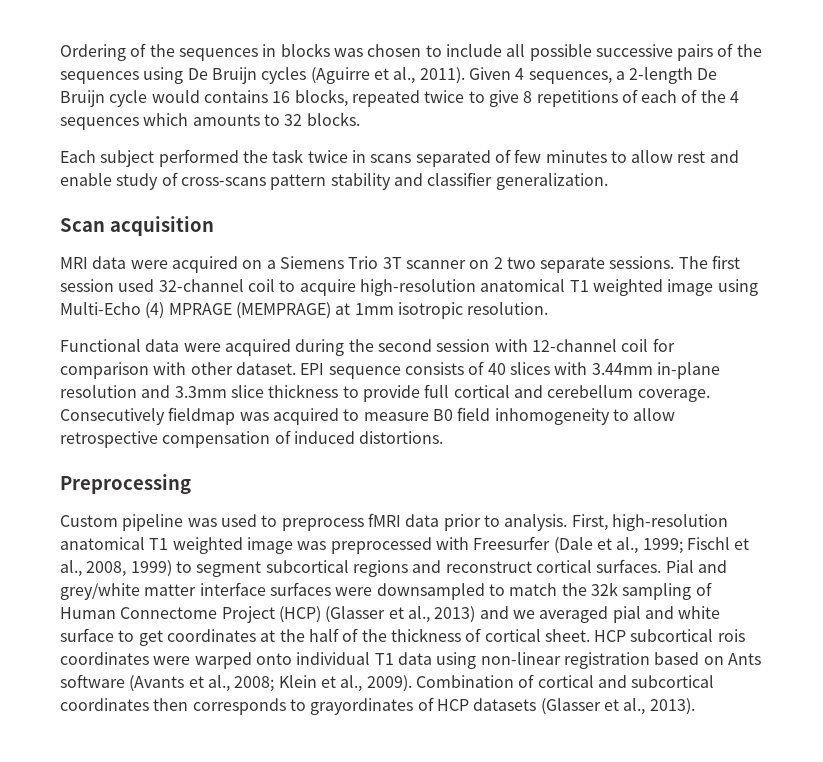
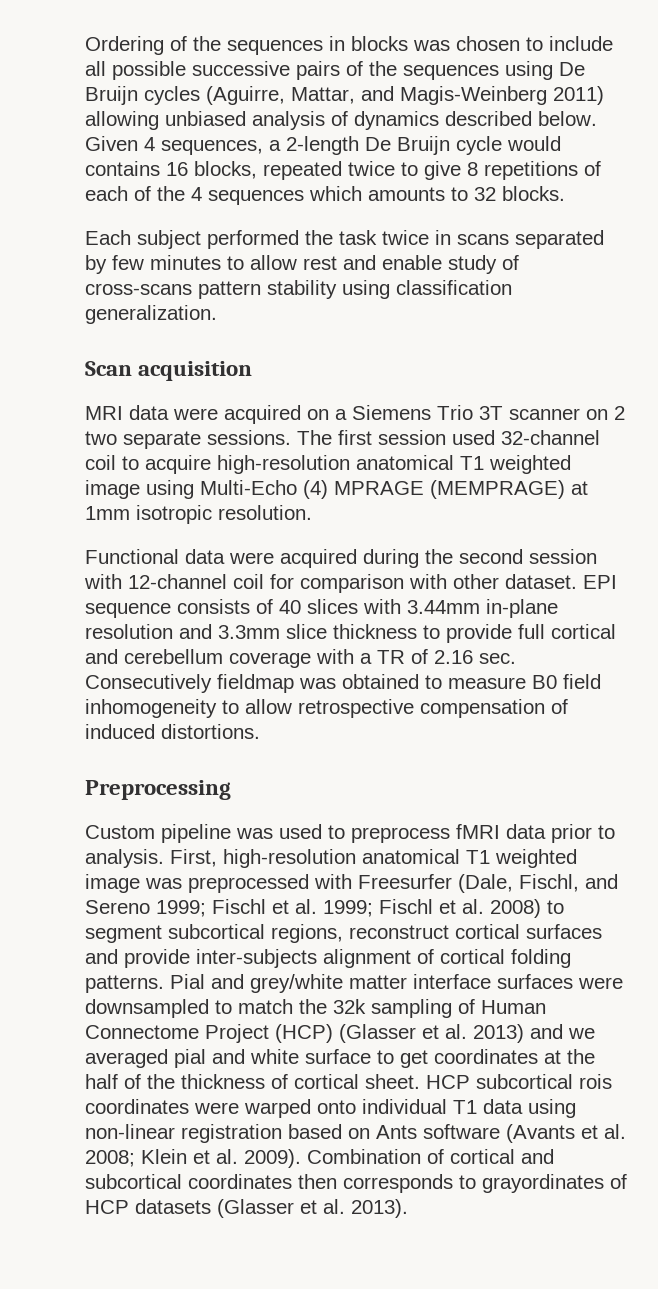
- Ordering of the sequences in blocks was chosen to include all possible successive pairs of the sequences using De Bruijn cycles (Aguirre et al., 2011).
+ Ordering of the sequences in blocks was chosen to include all possible successive pairs of the sequences using De Bruijn cycles (Aguirre, Mattar, and Magis-Weinberg 2011) allowing unbiased analysis of dynamics described below.
- Each subject performed the task twice in scans separated of few minutes to allow rest and enable study of cross-scans pattern stability and classifier generalization.
+ Each subject performed the task twice in scans separated by few minutes to allow rest and enable study of cross-scans pattern stability using classification generalization.
- EPI sequence consists of 40 slices with 3.44mm in-plane resolution and 3.3mm slice thickness to provide full cortical and cerebellum coverage. Consecutively fieldmap was acquired to measure B0 field inhomogeneity to allow retrospective compensation of induced distortions.
+ EPI sequence consists of 40 slices with 3.44mm in-plane resolution and 3.3mm slice thickness to provide full cortical and cerebellum coverage with a TR of 2.16 sec. Consecutively fieldmap was obtained to measure B0 field inhomogeneity to allow retrospective compensation of induced distortions.
- First, high-resolution anatomical T1 weighted image was preprocessed with Freesurfer (Dale et al., 1999; Fischl et al., 2008, 1999) to segment subcortical regions and reconstruct cortical surfaces.
+ First, high-resolution anatomical T1 weighted image was preprocessed with Freesurfer (Dale, Fischl, and Sereno 1999; Fischl et al. 1999; Fischl et al. 2008) to segment subcortical regions, reconstruct cortical surfaces and provide inter-subjects alignment of cortical folding patterns.
- Pial and grey/white matter interface surfaces were downsampled to match the 32k sampling of Human Connectome Project (HCP) (Glasser et al., 2013) and we averaged pial and white surface to get coordinates at the half of the thickness of cortical sheet.
+ Pial and grey/white matter interface surfaces were downsampled to match the 32k sampling of Human Connectome Project (HCP) (Glasser et al. 2013) and we averaged pial and white surface to get coordinates at the half of the thickness of cortical sheet.
- HCP subcortical rois coordinates were warped onto individual T1 data using non-linear registration based on Ants software (Avants et al., 2008; Klein et al., 2009).
+ HCP subcortical rois coordinates were warped onto individual T1 data using non-linear registration based on Ants software (Avants et al. 2008; Klein et al. 2009).
- Combination of cortical and subcortical coordinates then corresponds to grayordinates of HCP datasets (Glasser et al., 2013).
+ Combination of cortical and subcortical coordinates then corresponds to grayordinates of HCP datasets (Glasser et al. 2013).

